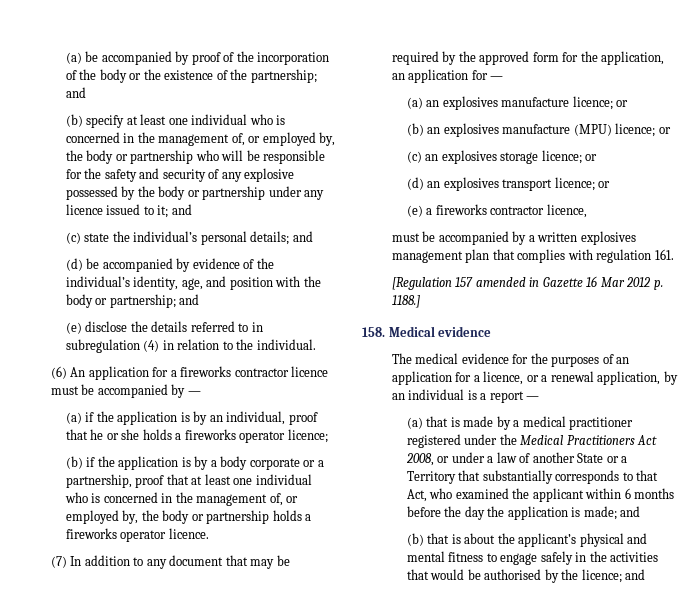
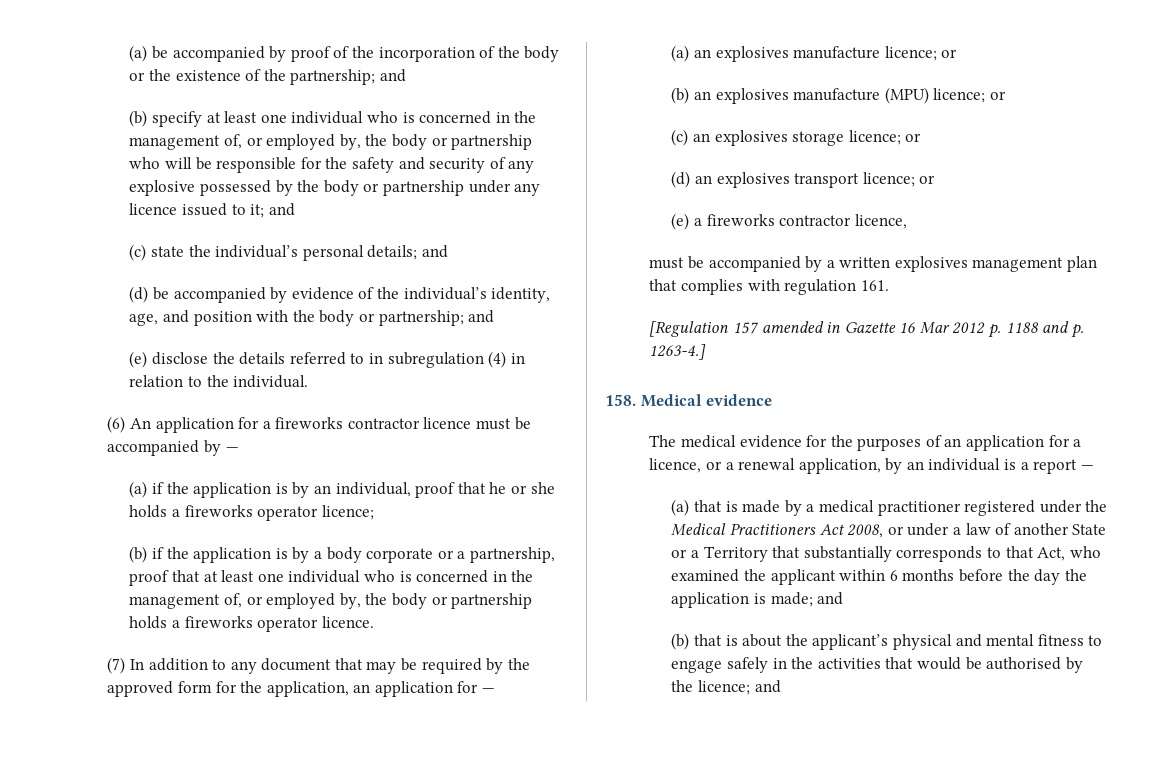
- [Regulation 157 amended in Gazette 16 Mar 2012 p. 1188.]
+ [Regulation 157 amended in Gazette 16 Mar 2012 p. 1188 and p. 1263-4.]

